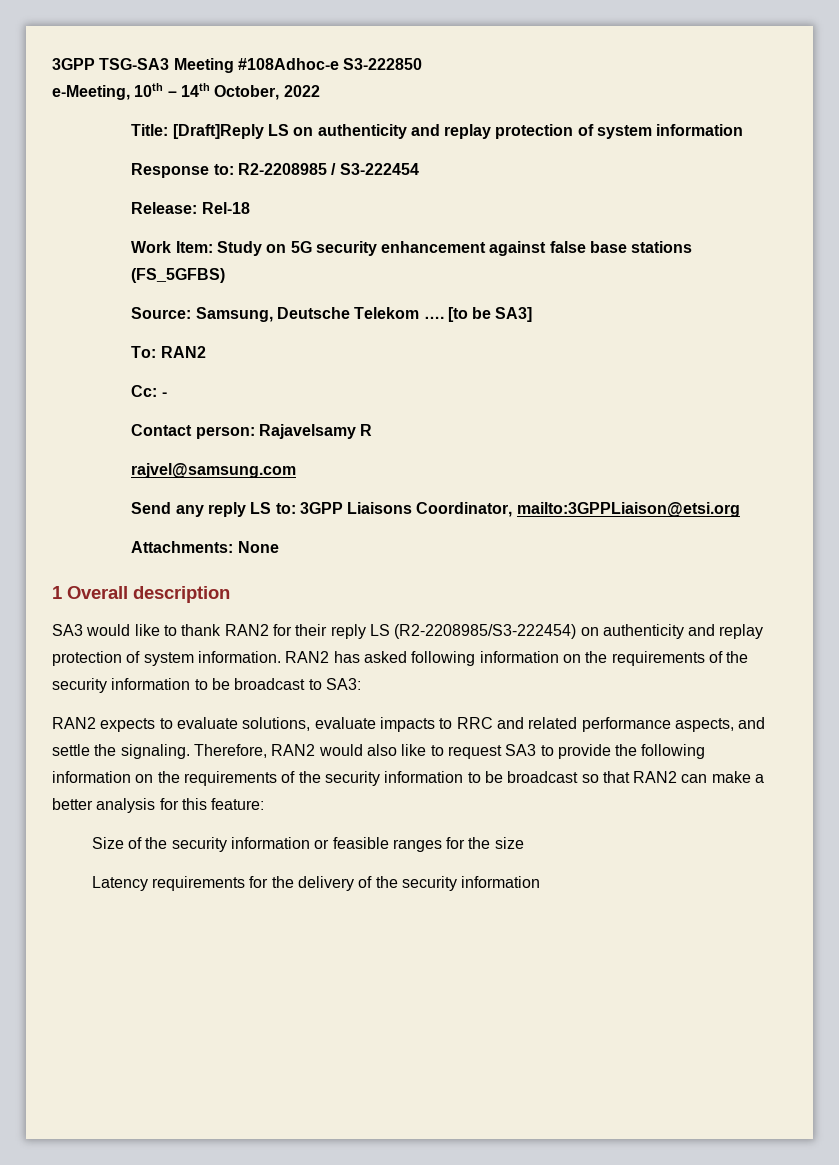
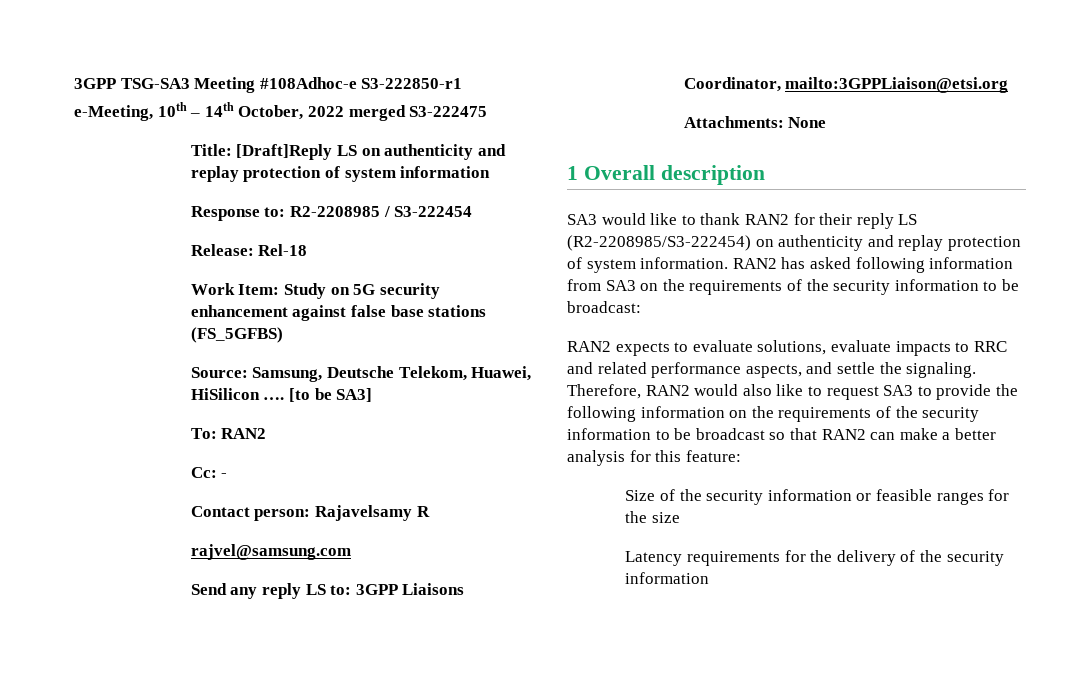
- 3GPP TSG-SA3 Meeting #108Adhoc-e S3-222850
+ 3GPP TSG-SA3 Meeting #108Adhoc-e S3-222850-r1
- e-Meeting, 10th – 14th October, 2022
+ e-Meeting, 10th – 14th October, 2022 merged S3-222475
- Source: Samsung, Deutsche Telekom ….
+ Source: Samsung, Deutsche Telekom, Huawei, HiSilicon ….
- RAN2 has asked following information on the requirements of the security information to be broadcast to SA3:
+ RAN2 has asked following information from SA3 on the requirements of the security information to be broadcast:

